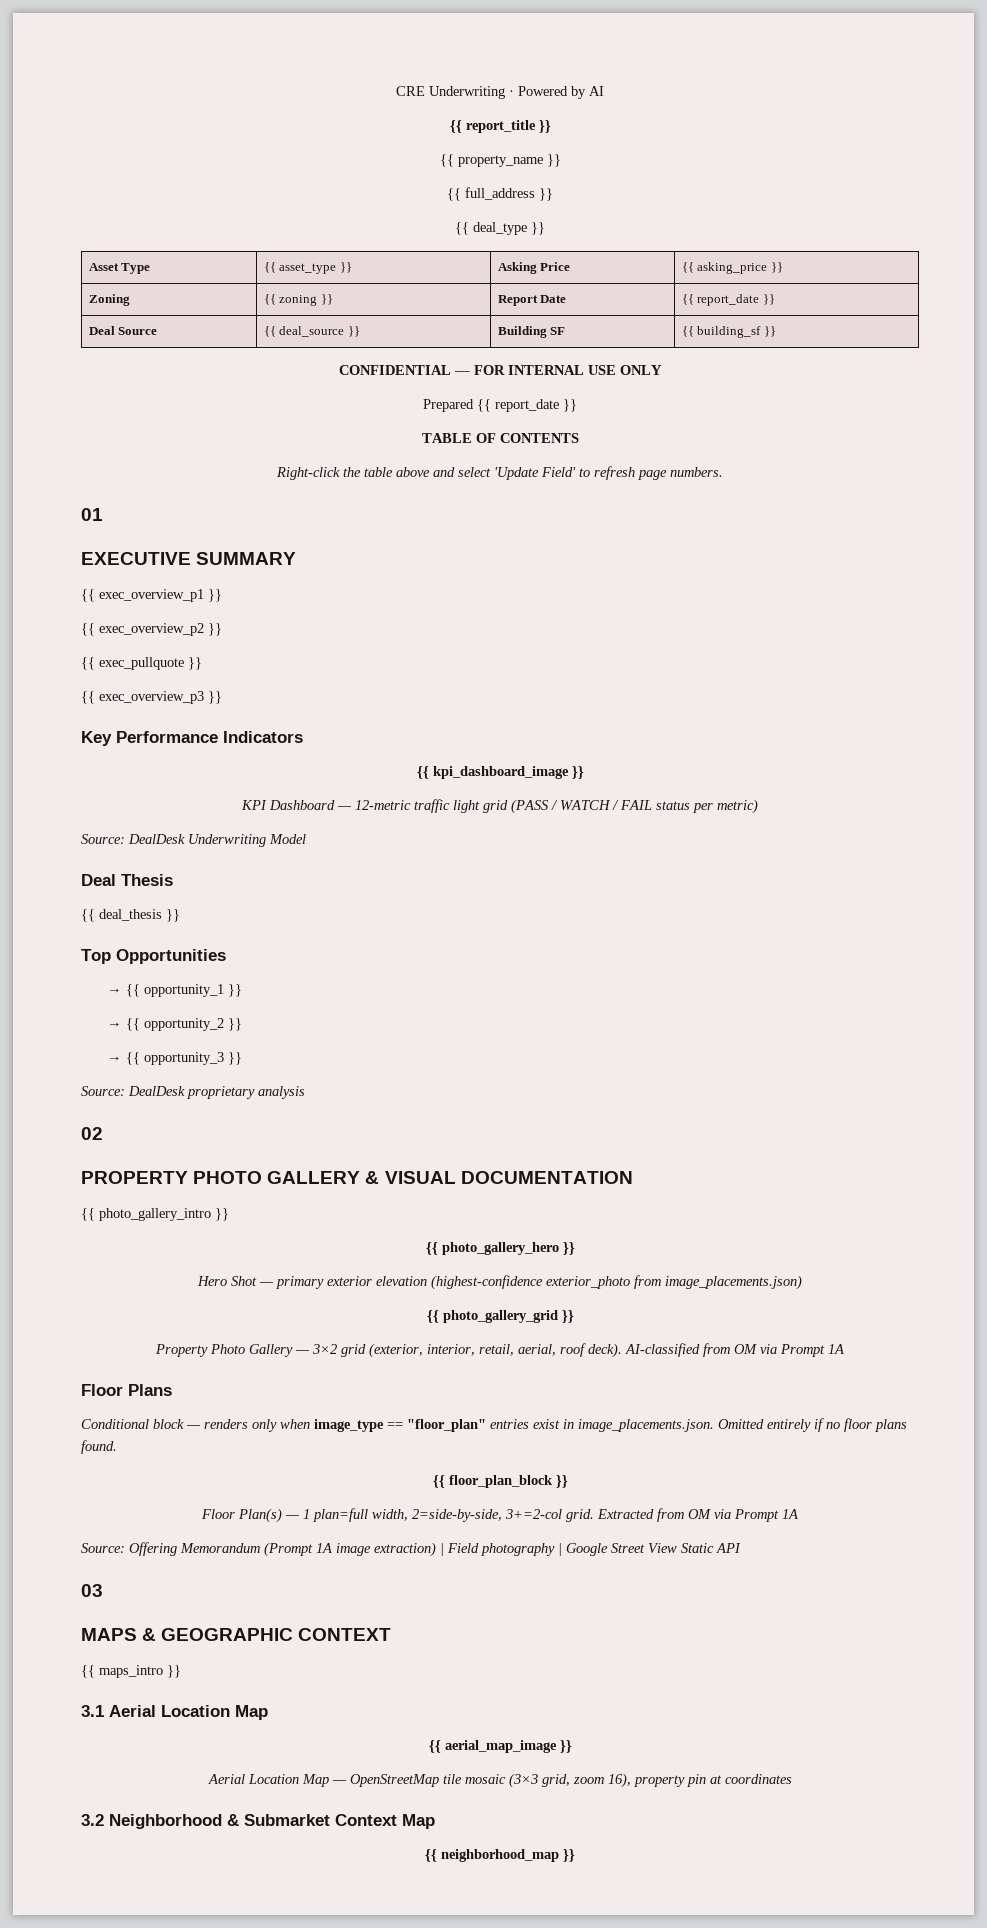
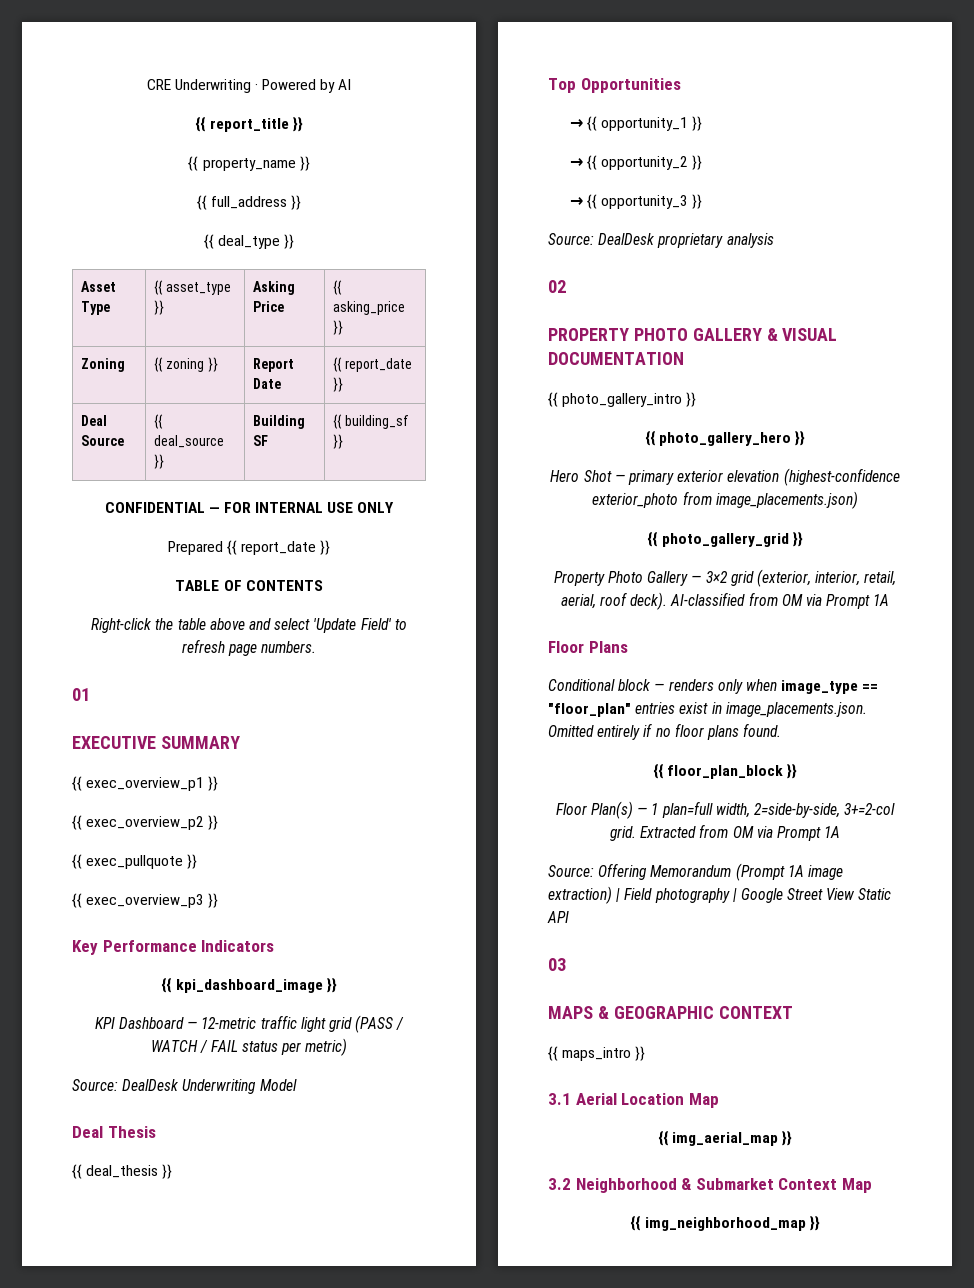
- {{ aerial_map_image }}
- Aerial Location Map — OpenStreetMap tile mosaic (3×3 grid, zoom 16), property pin at coordinates
+ {{ img_aerial_map }}
- {{ neighborhood_map }}
+ {{ img_neighborhood_map }}

